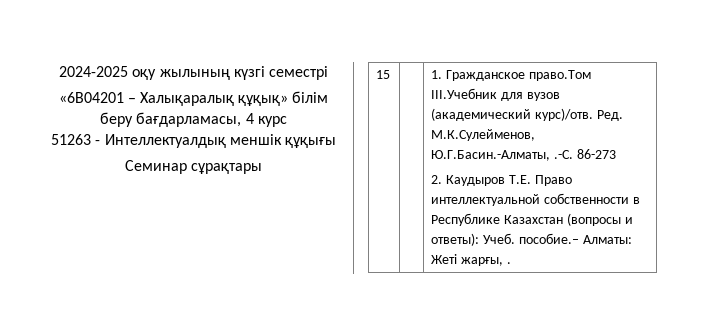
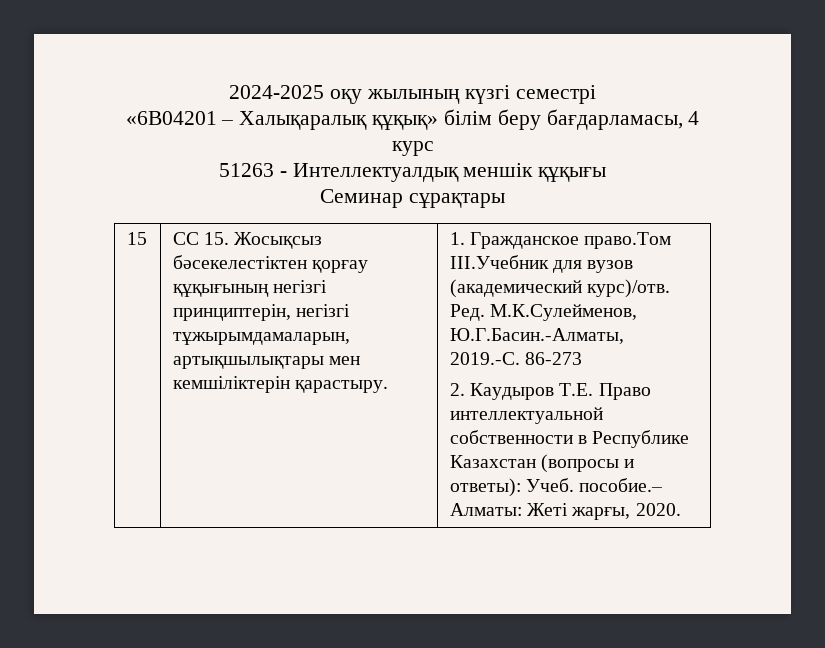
+ СС 15. Жосықсыз бәсекелестіктен қорғау құқығының негізгі принциптерін, негізгі тұжырымдамаларын, артықшылықтары мен кемшіліктерін қарастыру.
- Ред. М.К.Сулейменов, Ю.Г.Басин.-Алматы, .-С. 86-273
+ Ред. М.К.Сулейменов, Ю.Г.Басин.-Алматы, 2019.-С. 86-273
- 2. Каудыров Т.Е. Право интеллектуальной собственности в Республике Казахстан (вопросы и ответы): Учеб. пособие.– Алматы: Жетi жарғы, .
+ 2. Каудыров Т.Е. Право интеллектуальной собственности в Республике Казахстан (вопросы и ответы): Учеб. пособие.– Алматы: Жетi жарғы, 2020.

